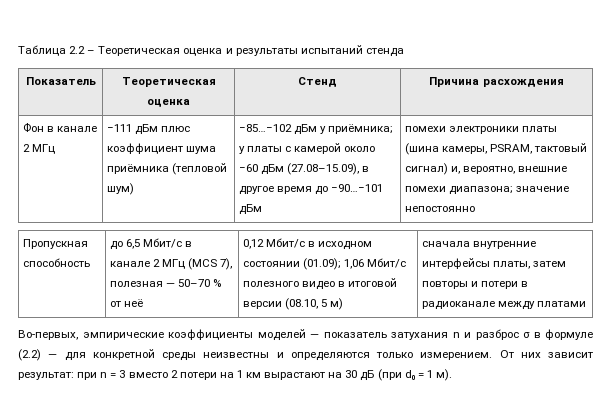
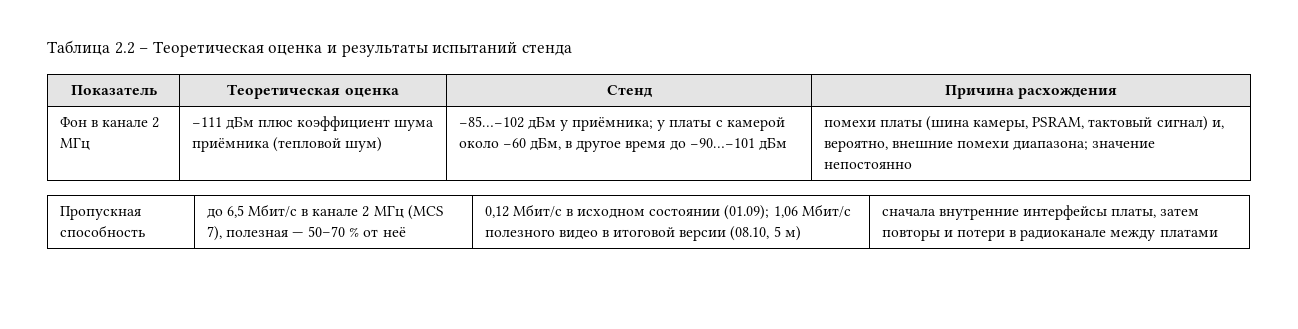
- −85…−102 дБм у приёмника; у платы с камерой около −60 дБм (27.08–15.09), в другое время до −90…−101 дБм
+ −85…−102 дБм у приёмника; у платы с камерой около −60 дБм, в другое время до −90…−101 дБм
- помехи электроники платы (шина камеры, PSRAM, тактовый сигнал) и, вероятно, внешние помехи диапазона; значение непостоянно
+ помехи платы (шина камеры, PSRAM, тактовый сигнал) и, вероятно, внешние помехи диапазона; значение непостоянно
- Во-первых, эмпирические коэффициенты моделей — показатель затухания n и разброс σ в формуле (2.2) — для конкретной среды неизвестны и определяются только измерением. От них зависит результат: при n = 3 вместо 2 потери на 1 км вырастают на 30 дБ (при d₀ = 1 м).

